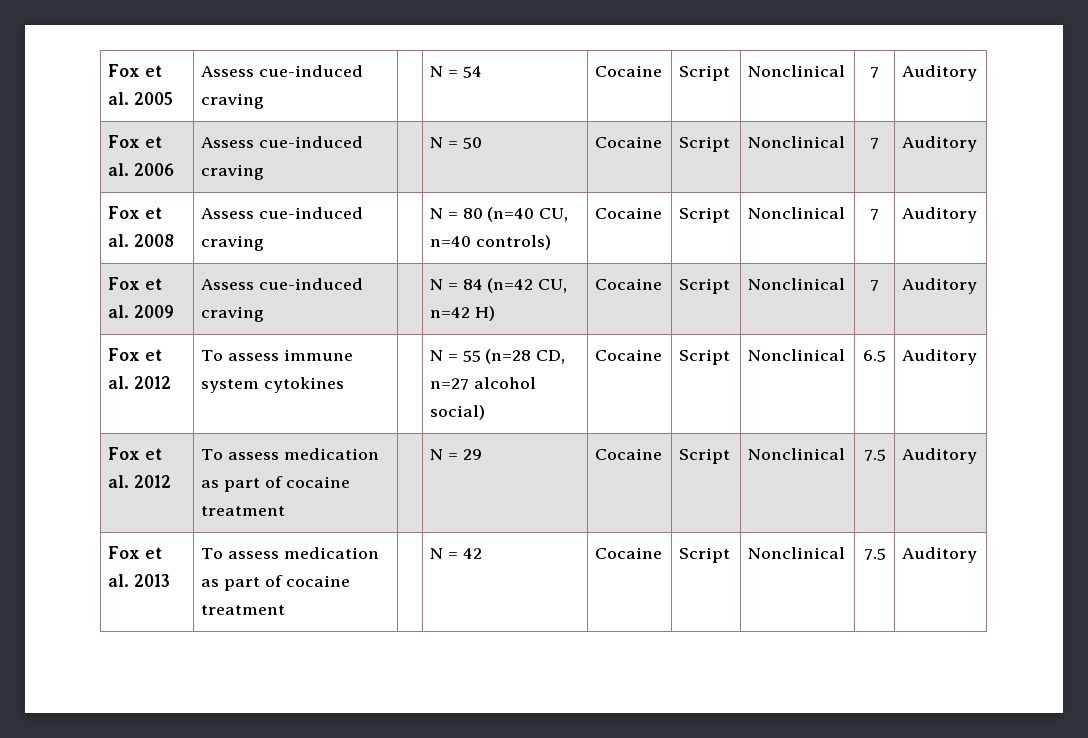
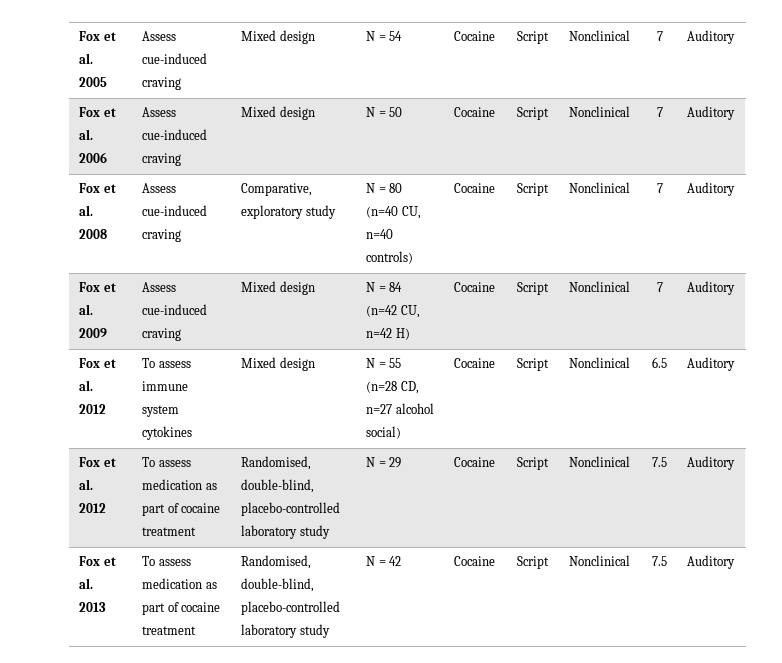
- Fox et al. 2005 | Assess cue-induced craving | | N = 54 | Cocaine | Script | Nonclinical | 7 | Auditory
+ Fox et al. 2005 | Assess cue-induced craving | Mixed design | N = 54 | Cocaine | Script | Nonclinical | 7 | Auditory
- Fox et al. 2006 | Assess cue-induced craving | | N = 50 | Cocaine | Script | Nonclinical | 7 | Auditory
+ Fox et al. 2006 | Assess cue-induced craving | Mixed design | N = 50 | Cocaine | Script | Nonclinical | 7 | Auditory
- Fox et al. 2008 | Assess cue-induced craving | | N = 80 (n=40 CU, n=40 controls) | Cocaine | Script | Nonclinical | 7 | Auditory
+ Fox et al. 2008 | Assess cue-induced craving | Comparative, exploratory study | N = 80 (n=40 CU, n=40 controls) | Cocaine | Script | Nonclinical | 7 | Auditory
- Fox et al. 2009 | Assess cue-induced craving | | N = 84 (n=42 CU, n=42 H) | Cocaine | Script | Nonclinical | 7 | Auditory
+ Fox et al. 2009 | Assess cue-induced craving | Mixed design | N = 84 (n=42 CU, n=42 H) | Cocaine | Script | Nonclinical | 7 | Auditory
- Fox et al. 2012 | To assess immune system cytokines | | N = 55 (n=28 CD, n=27 alcohol social) | Cocaine | Script | Nonclinical | 6.5 | Auditory
+ Fox et al. 2012 | To assess immune system cytokines | Mixed design | N = 55 (n=28 CD, n=27 alcohol social) | Cocaine | Script | Nonclinical | 6.5 | Auditory
- Fox et al. 2012 | To assess medication as part of cocaine treatment | | N = 29 | Cocaine | Script | Nonclinical | 7.5 | Auditory
+ Fox et al. 2012 | To assess medication as part of cocaine treatment | Randomised, double-blind, placebo-controlled laboratory study | N = 29 | Cocaine | Script | Nonclinical | 7.5 | Auditory
- Fox et al. 2013 | To assess medication as part of cocaine treatment | | N = 42 | Cocaine | Script | Nonclinical | 7.5 | Auditory
+ Fox et al. 2013 | To assess medication as part of cocaine treatment | Randomised, double-blind, placebo-controlled laboratory study | N = 42 | Cocaine | Script | Nonclinical | 7.5 | Auditory

